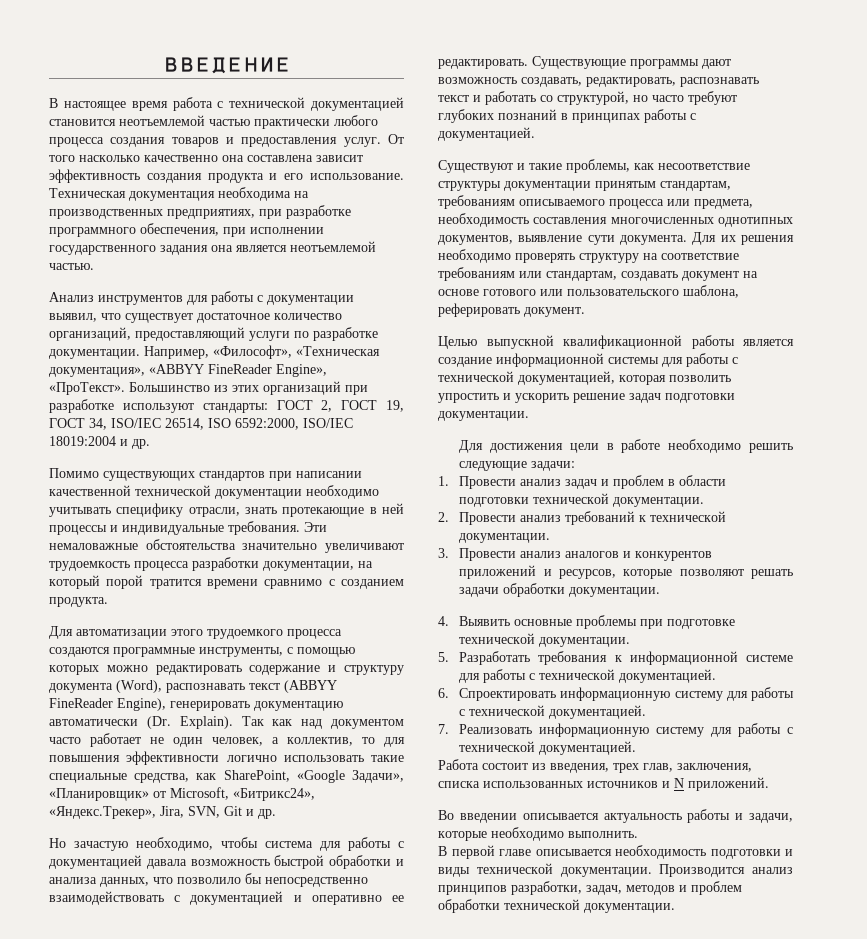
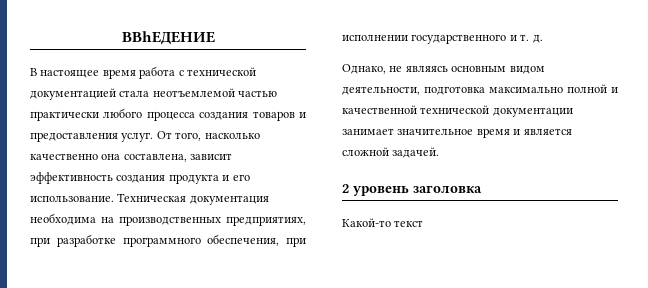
- ВВЕДЕНИЕ
+ ВВhЕДЕНИЕ
- В настоящее время работа с технической документацией становится неотъемлемой частью практически любого процесса создания товаров и предоставления услуг.
+ В настоящее время работа с технической документацией стала неотъемлемой частью практически любого процесса создания товаров и предоставления услуг.
- От того насколько качественно она составлена зависит эффективность создания продукта и его использование.
+ От того, насколько качественно она составлена, зависит эффективность создания продукта и его использование.
- Техническая документация необходима на производственных предприятиях, при разработке программного обеспечения, при исполнении государственного задания она является неотъемлемой частью.
- Анализ инструментов для работы с документации выявил, что существует достаточное количество организаций, предоставляющий услуги по разработке документации. Например, «Философт», «Техническая документация», «ABBYY FineReader Engine», «ПроТекст». Большинство из этих организаций при разработке используют стандарты: ГОСТ 2, ГОСТ 19, ГОСТ 34, ISO/IEC 26514, ISO 6592:2000, ISO/IEC 18019:2004 и др.
- Помимо существующих стандартов при написании качественной технической документации необходимо учитывать специфику отрасли, знать протекающие в ней процессы и индивидуальные требования. Эти немаловажные обстоятельства значительно увеличивают трудоемкость процесса разработки документации, на который порой тратится времени сравнимо с созданием продукта.
- Для автоматизации этого трудоемкого процесса создаются программные инструменты, с помощью которых можно редактировать содержание и структуру документа (Word), распознавать текст (ABBYY FineReader Engine), генерировать документацию автоматически (Dr. Explain). Так как над документом часто работает не один человек, а коллектив, то для повышения эффективности логично использовать такие специальные средства, как SharePoint, «Google Задачи», «Планировщик» от Microsoft, «Битрикс24», «Яндекс.Трекер», Jira, SVN, Git и др.
- Но зачастую необходимо, чтобы система для работы с документацией давала возможность быстрой обработки и анализа данных, что позволило бы непосредственно взаимодействовать с документацией и оперативно ее редактировать. Существующие программы дают возможность создавать, редактировать, распознавать текст и работать со структурой, но часто требуют глубоких познаний в принципах работы с документацией.
- Существуют и такие проблемы, как несоответствие структуры документации принятым стандартам, требованиям описываемого процесса или предмета, необходимость составления многочисленных однотипных документов, выявление сути документа. Для их решения необходимо проверять структуру на соответствие требованиям или стандартам, создавать документ на основе готового или пользовательского шаблона, реферировать документ.
- Целью выпускной квалификационной работы является создание информационной системы для работы с технической документацией, которая позволить упростить и ускорить решение задач подготовки документации.
- Для достижения цели в работе необходимо решить следующие задачи:
- 1. Провести анализ задач и проблем в области подготовки технической документации.
- 2. Провести анализ требований к технической документации.
- 3. Провести анализ аналогов и конкурентов приложений и ресурсов, которые позволяют решать задачи обработки документации.
- 4. Выявить основные проблемы при подготовке технической документации.
- 5. Разработать требования к информационной системе для работы с технической документацией.
- 6. Спроектировать информационную систему для работы с технической документацией.
- 7. Реализовать информационную систему для работы с технической документацией.
- Работа состоит из введения, трех глав, заключения, списка использованных источников и N приложений.
- Во введении описывается актуальность работы и задачи, которые необходимо выполнить.
- В первой главе описывается необходимость подготовки и виды технической документации. Производится анализ принципов разработки, задач, методов и проблем обработки технической документации.
+ Техническая документация необходима на производственных предприятиях, при разработке программного обеспечения, при исполнении государственного и т. д.
+ Однако, не являясь основным видом деятельности, подготовка максимально полной и качественной технической документации занимает значительное время и является сложной задачей.
+ 2 уровень заголовка
+ Какой-то текст

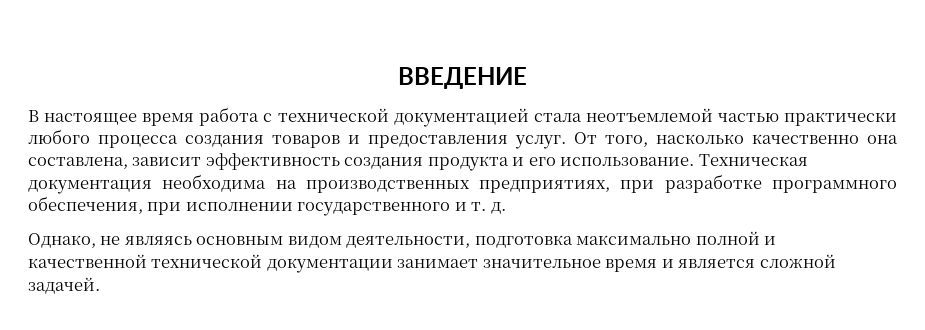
- ВВhЕДЕНИЕ
+ ВВЕДЕНИЕ
- 2 уровень заголовка
- Какой-то текст

